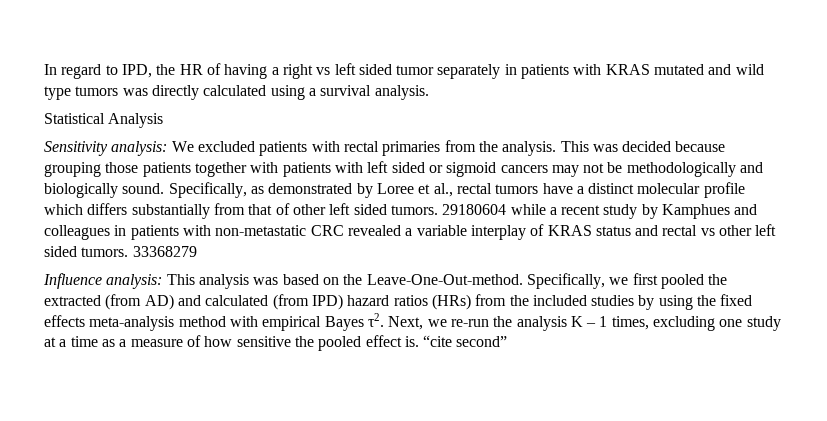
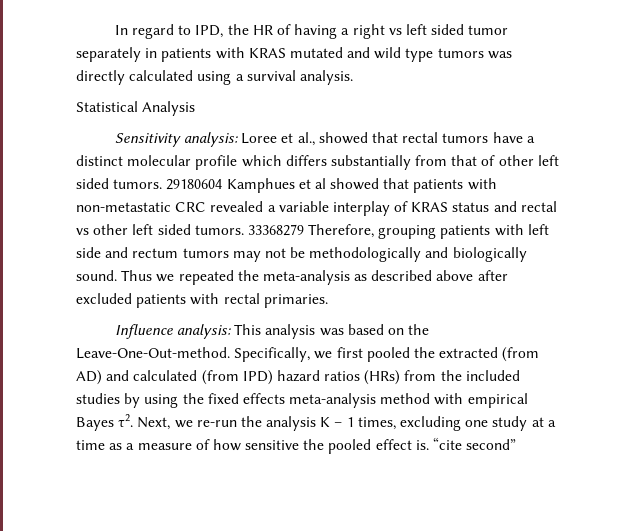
- Sensitivity analysis: We excluded patients with rectal primaries from the analysis. This was decided because grouping those patients together with patients with left sided or sigmoid cancers may not be methodologically and biologically sound. Specifically, as demonstrated by Loree et al., rectal tumors have a distinct molecular profile which differs substantially from that of other left sided tumors.
+ Sensitivity analysis: Loree et al., showed that rectal tumors have a distinct molecular profile which differs substantially from that of other left sided tumors.
- 29180604 while a recent study by Kamphues and colleagues in patients with non-metastatic CRC revealed a variable interplay of KRAS status and rectal vs other left sided tumors.
+ 29180604 Kamphues et al showed that patients with non-metastatic CRC revealed a variable interplay of KRAS status and rectal vs other left sided tumors.
- 33368279
+ 33368279 Therefore, grouping patients with left side and rectum tumors may not be methodologically and biologically sound. Thus we repeated the meta-analysis as described above after excluded patients with rectal primaries.

